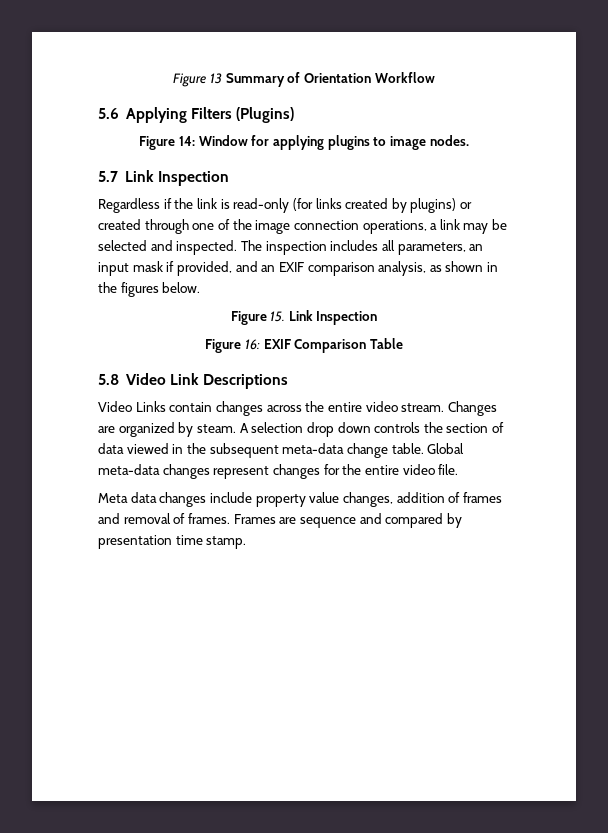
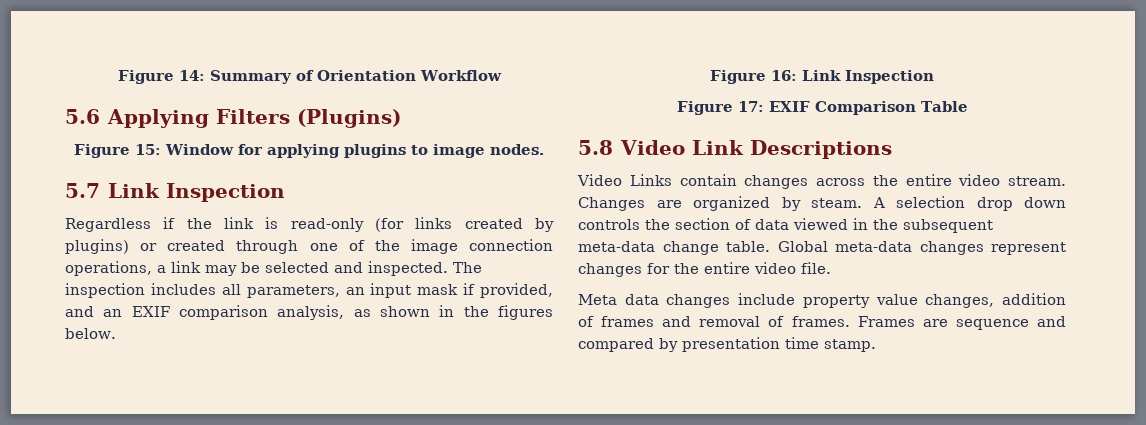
- Figure 13 Summary of Orientation Workflow
+ Figure 14: Summary of Orientation Workflow
- Figure 14: Window for applying plugins to image nodes.
+ Figure 15: Window for applying plugins to image nodes.
- Figure 15. Link Inspection
+ Figure 16: Link Inspection
- Figure 16: EXIF Comparison Table
+ Figure 17: EXIF Comparison Table

